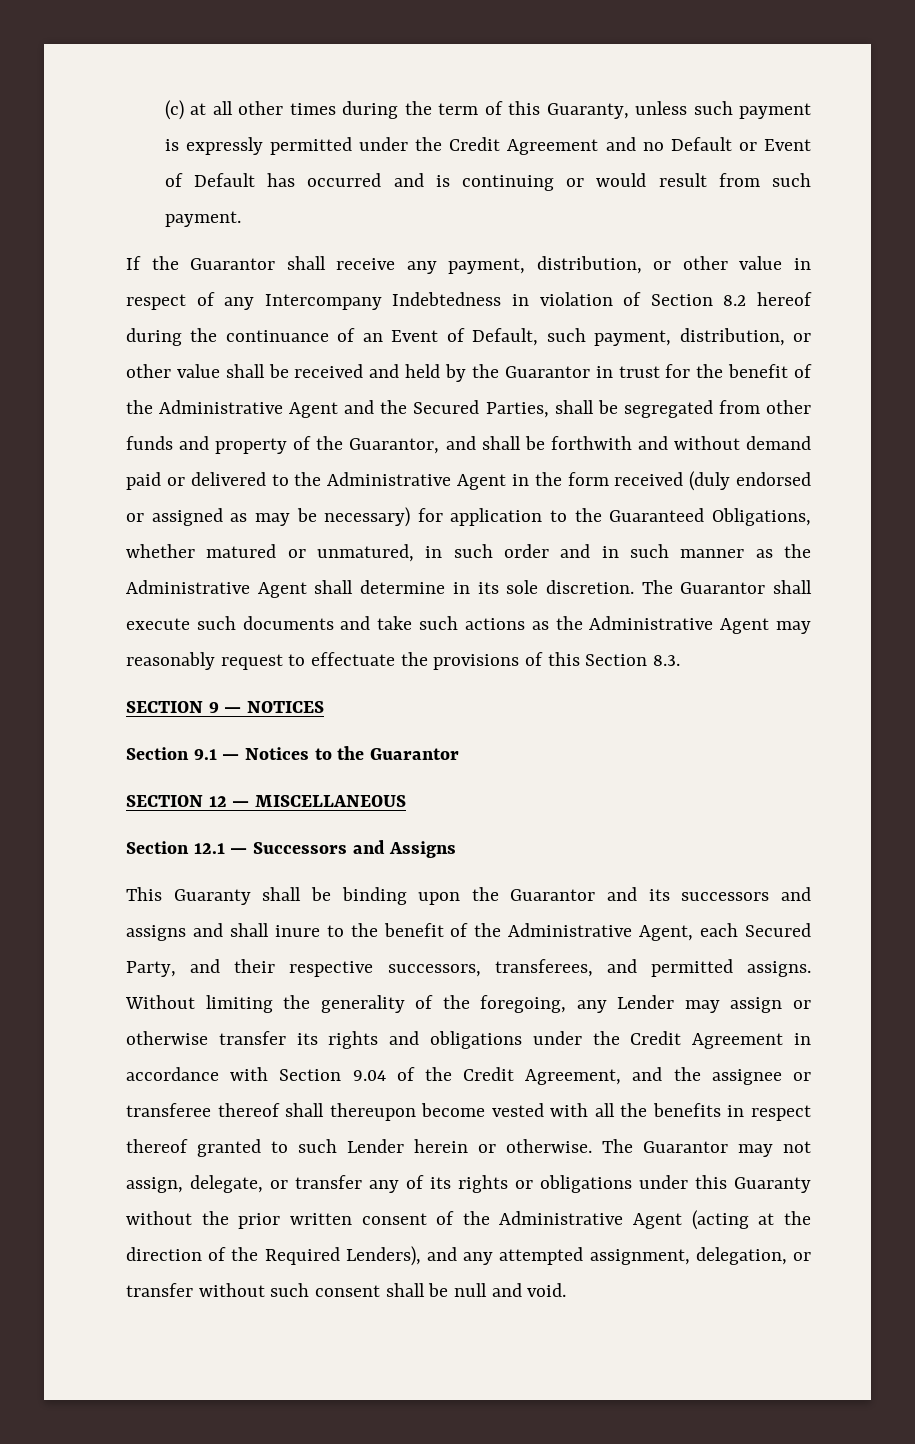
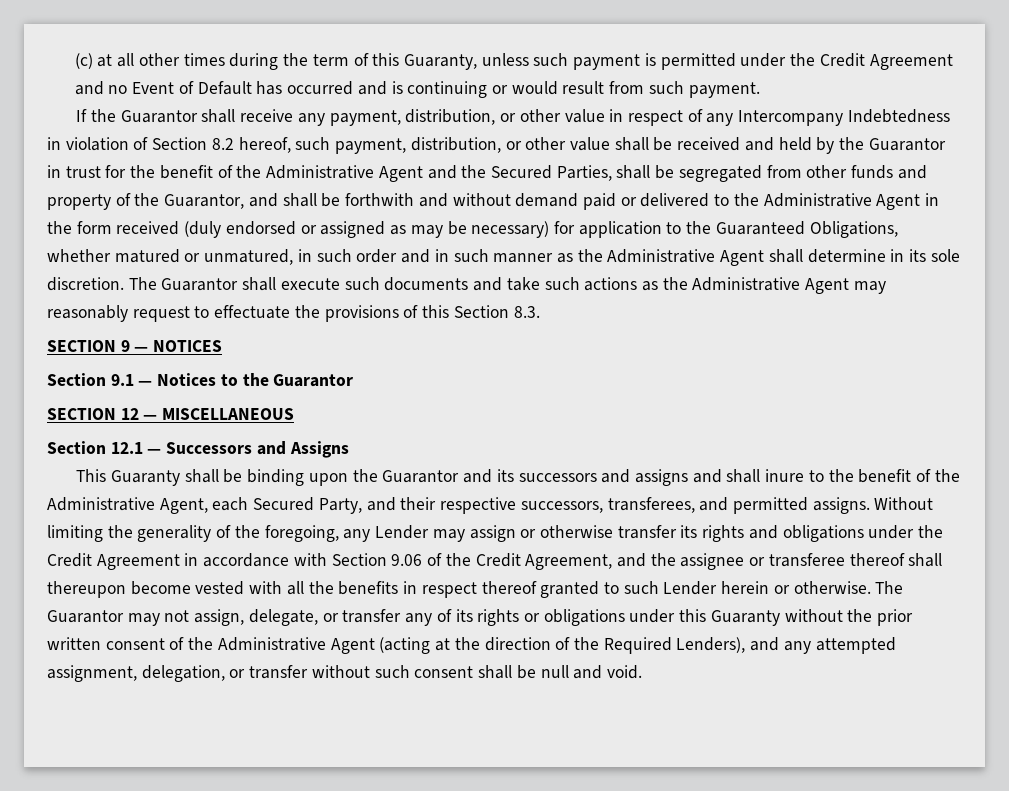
- (c) at all other times during the term of this Guaranty, unless such payment is expressly permitted under the Credit Agreement and no Default or Event of Default has occurred and is continuing or would result from such payment.
+ (c) at all other times during the term of this Guaranty, unless such payment is permitted under the Credit Agreement and no Event of Default has occurred and is continuing or would result from such payment.
- If the Guarantor shall receive any payment, distribution, or other value in respect of any Intercompany Indebtedness in violation of Section 8.2 hereof during the continuance of an Event of Default, such payment, distribution, or other value shall be received and held by the Guarantor in trust for the benefit of the Administrative Agent and the Secured Parties, shall be segregated from other funds and property of the Guarantor, and shall be forthwith and without demand paid or delivered to the Administrative Agent in the form received (duly endorsed or assigned as may be necessary) for application to the Guaranteed Obligations, whether matured or unmatured, in such order and in such manner as the Administrative Agent shall determine in its sole discretion.
+ If the Guarantor shall receive any payment, distribution, or other value in respect of any Intercompany Indebtedness in violation of Section 8.2 hereof, such payment, distribution, or other value shall be received and held by the Guarantor in trust for the benefit of the Administrative Agent and the Secured Parties, shall be segregated from other funds and property of the Guarantor, and shall be forthwith and without demand paid or delivered to the Administrative Agent in the form received (duly endorsed or assigned as may be necessary) for application to the Guaranteed Obligations, whether matured or unmatured, in such order and in such manner as the Administrative Agent shall determine in its sole discretion.
- Without limiting the generality of the foregoing, any Lender may assign or otherwise transfer its rights and obligations under the Credit Agreement in accordance with Section 9.04 of the Credit Agreement, and the assignee or transferee thereof shall thereupon become vested with all the benefits in respect thereof granted to such Lender herein or otherwise.
+ Without limiting the generality of the foregoing, any Lender may assign or otherwise transfer its rights and obligations under the Credit Agreement in accordance with Section 9.06 of the Credit Agreement, and the assignee or transferee thereof shall thereupon become vested with all the benefits in respect thereof granted to such Lender herein or otherwise.

